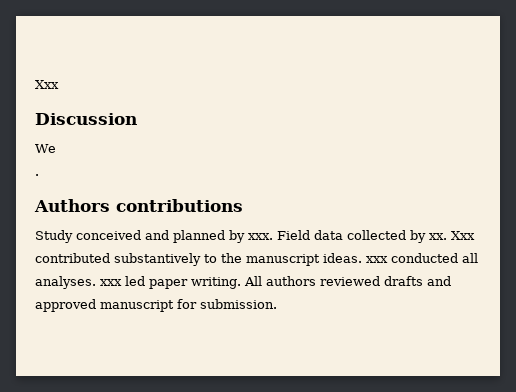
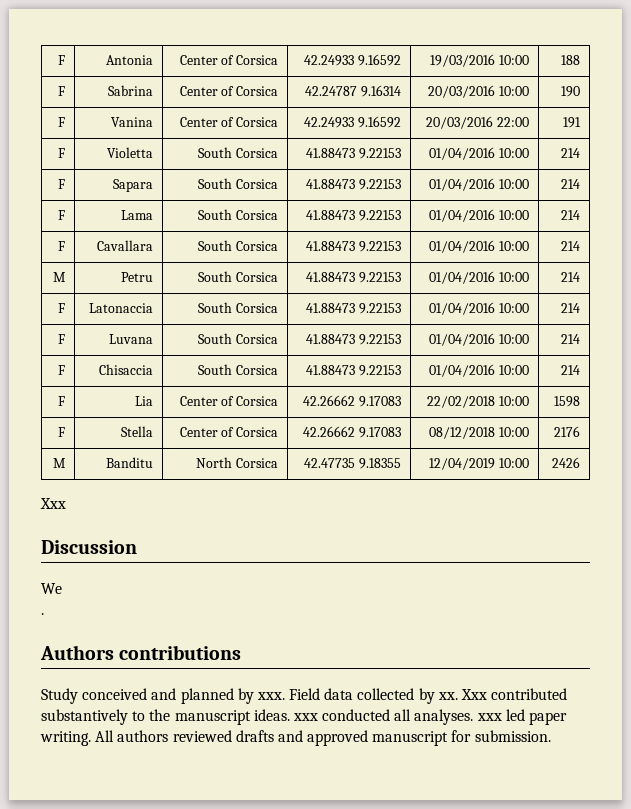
+ F | Antonia | Center of Corsica | 42.24933 9.16592 | 19/03/2016 10:00 | 188
+ F | Sabrina | Center of Corsica | 42.24787 9.16314 | 20/03/2016 10:00 | 190
+ F | Vanina | Center of Corsica | 42.24933 9.16592 | 20/03/2016 22:00 | 191
+ F | Violetta | South Corsica | 41.88473 9.22153 | 01/04/2016 10:00 | 214
+ F | Sapara | South Corsica | 41.88473 9.22153 | 01/04/2016 10:00 | 214
+ F | Lama | South Corsica | 41.88473 9.22153 | 01/04/2016 10:00 | 214
+ F | Cavallara | South Corsica | 41.88473 9.22153 | 01/04/2016 10:00 | 214
+ M | Petru | South Corsica | 41.88473 9.22153 | 01/04/2016 10:00 | 214
+ F | Latonaccia | South Corsica | 41.88473 9.22153 | 01/04/2016 10:00 | 214
+ F | Luvana | South Corsica | 41.88473 9.22153 | 01/04/2016 10:00 | 214
+ F | Chisaccia | South Corsica | 41.88473 9.22153 | 01/04/2016 10:00 | 214
+ F | Lia | Center of Corsica | 42.26662 9.17083 | 22/02/2018 10:00 | 1598
+ F | Stella | Center of Corsica | 42.26662 9.17083 | 08/12/2018 10:00 | 2176
+ M | Banditu | North Corsica | 42.47735 9.18355 | 12/04/2019 10:00 | 2426

